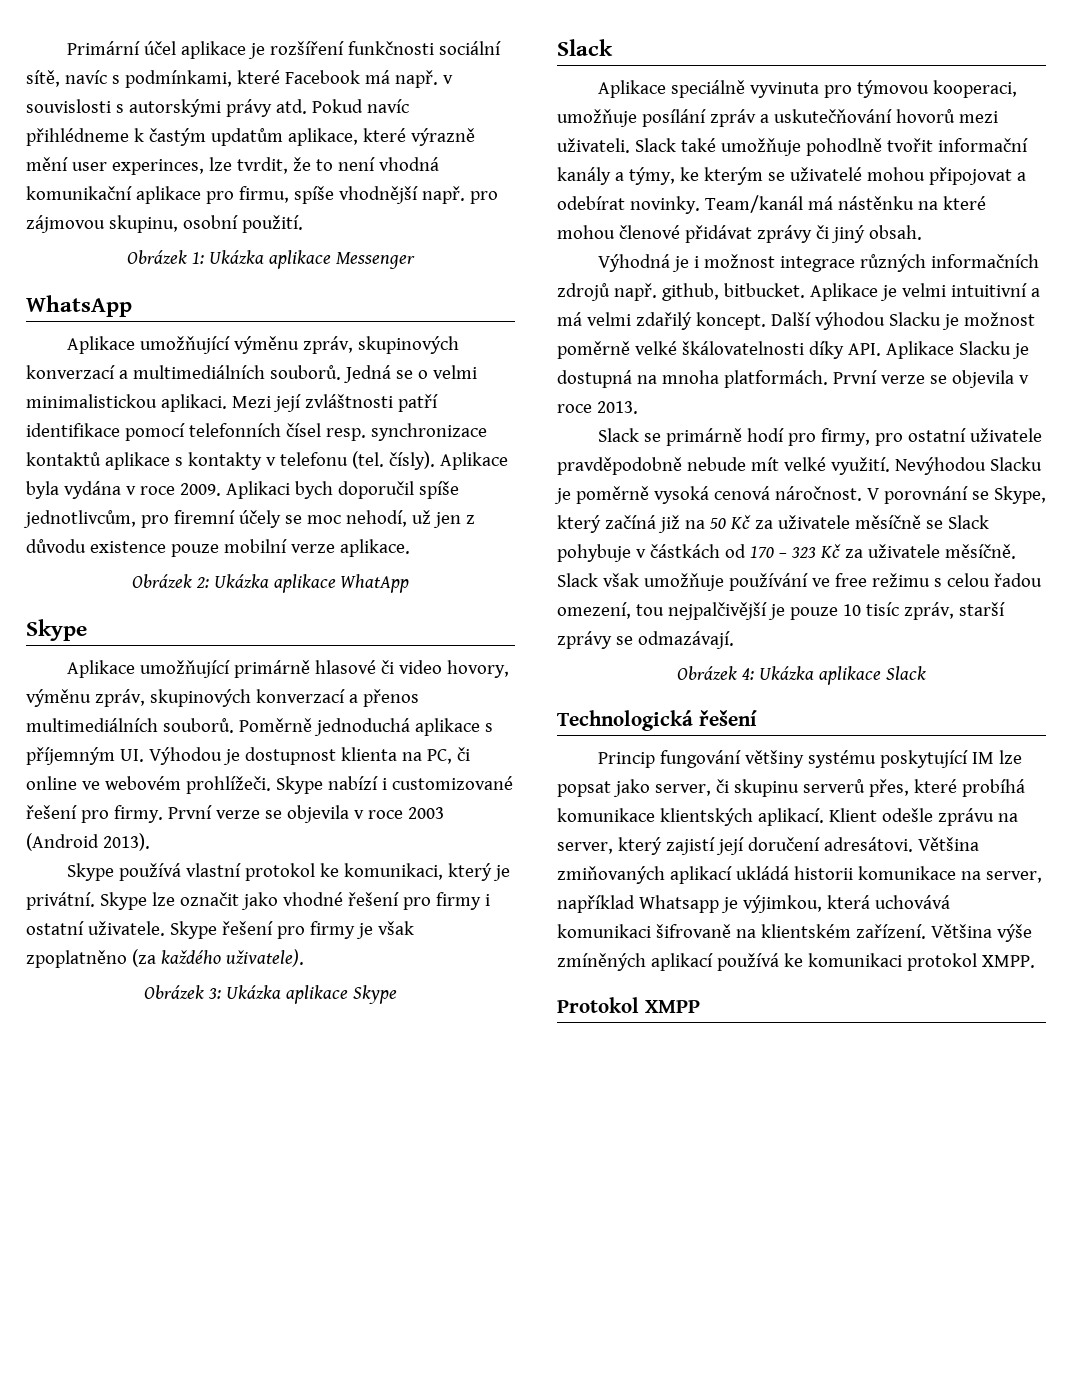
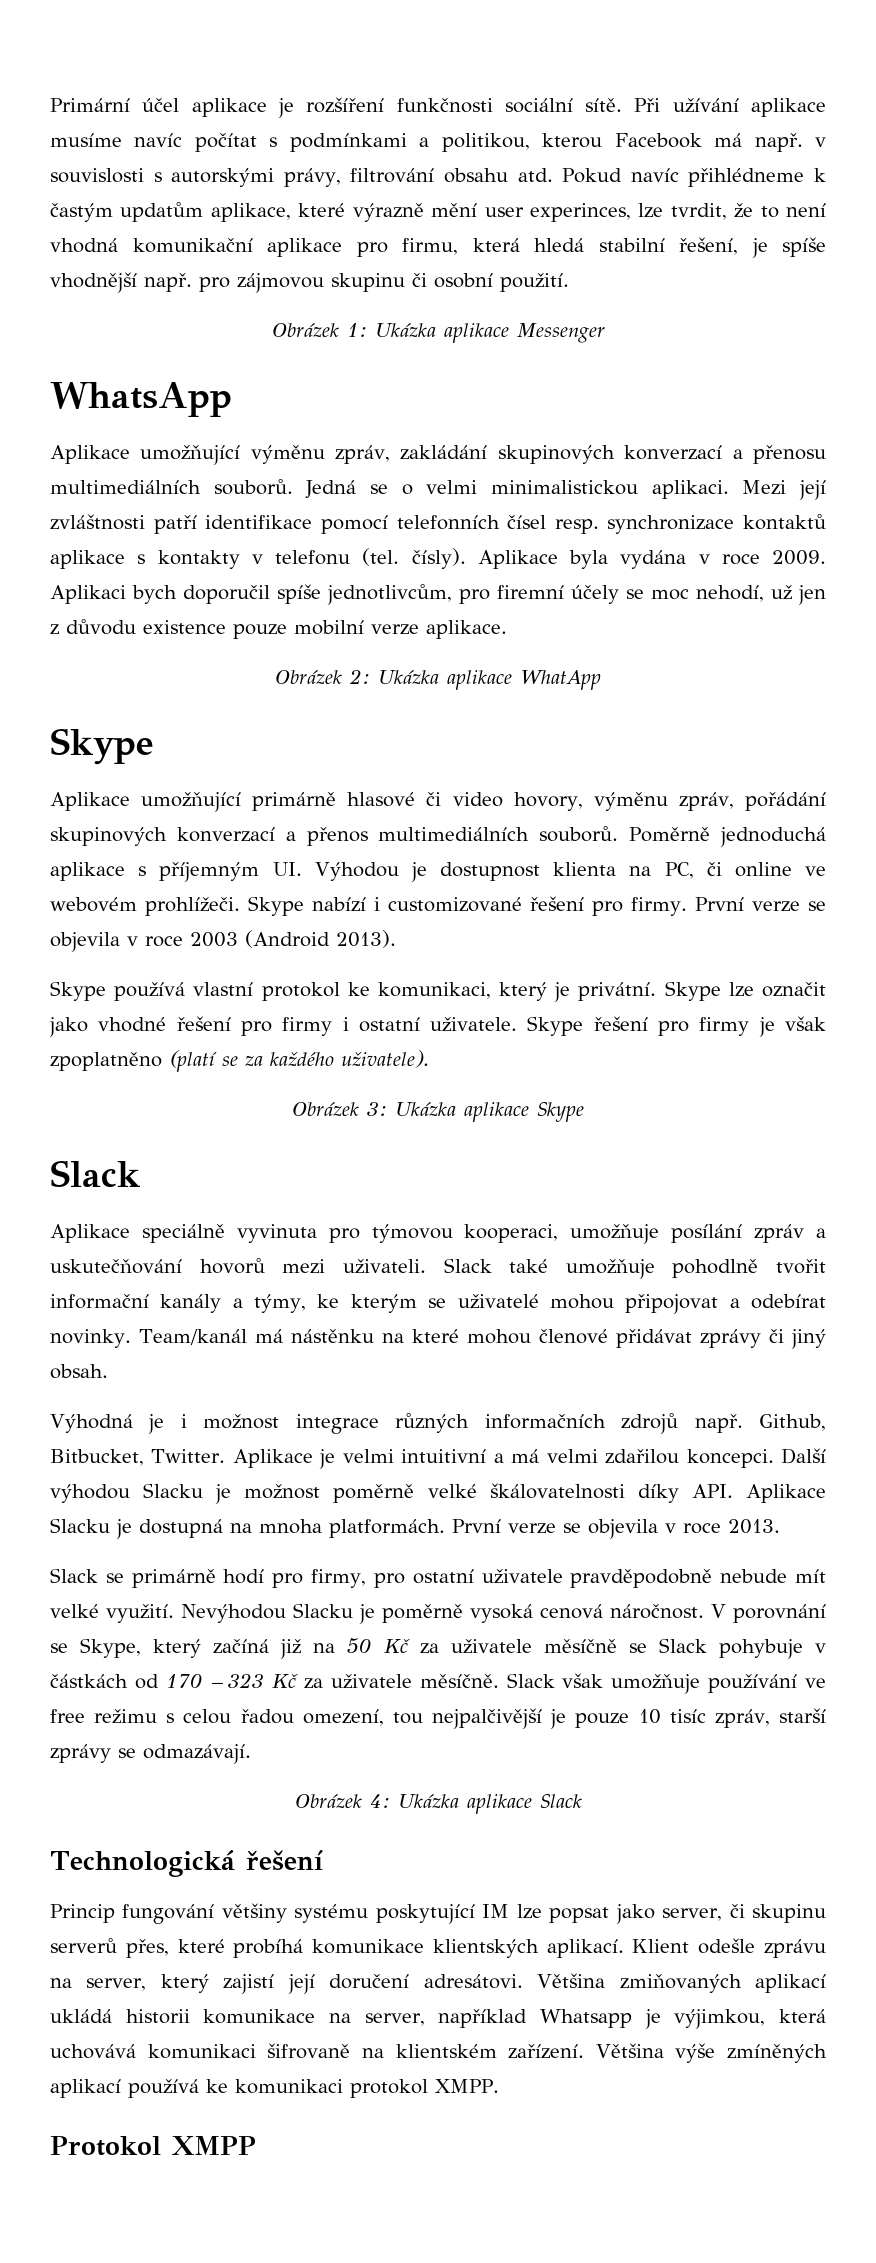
- Primární účel aplikace je rozšíření funkčnosti sociální sítě, navíc s podmínkami, které Facebook má např. v souvislosti s autorskými právy atd.
+ Primární účel aplikace je rozšíření funkčnosti sociální sítě. Při užívání aplikace musíme navíc počítat s podmínkami a politikou, kterou Facebook má např. v souvislosti s autorskými právy, filtrování obsahu atd.
- Pokud navíc přihlédneme k častým updatům aplikace, které výrazně mění user experinces, lze tvrdit, že to není vhodná komunikační aplikace pro firmu, spíše vhodnější např. pro zájmovou skupinu, osobní použití.
+ Pokud navíc přihlédneme k častým updatům aplikace, které výrazně mění user experinces, lze tvrdit, že to není vhodná komunikační aplikace pro firmu, která hledá stabilní řešení, je spíše vhodnější např. pro zájmovou skupinu či osobní použití.
- Aplikace umožňující výměnu zpráv, skupinových konverzací a multimediálních souborů.
+ Aplikace umožňující výměnu zpráv, zakládání skupinových konverzací a přenosu multimediálních souborů.
- Aplikace umožňující primárně hlasové či video hovory, výměnu zpráv, skupinových konverzací a přenos multimediálních souborů.
+ Aplikace umožňující primárně hlasové či video hovory, výměnu zpráv, pořádání skupinových konverzací a přenos multimediálních souborů.
- Skype řešení pro firmy je však zpoplatněno (za každého uživatele).
+ Skype řešení pro firmy je však zpoplatněno (platí se za každého uživatele).
- Výhodná je i možnost integrace různých informačních zdrojů např. github, bitbucket.
+ Výhodná je i možnost integrace různých informačních zdrojů např. Github, Bitbucket, Twitter.
- Aplikace je velmi intuitivní a má velmi zdařilý koncept.
+ Aplikace je velmi intuitivní a má velmi zdařilou koncepci.

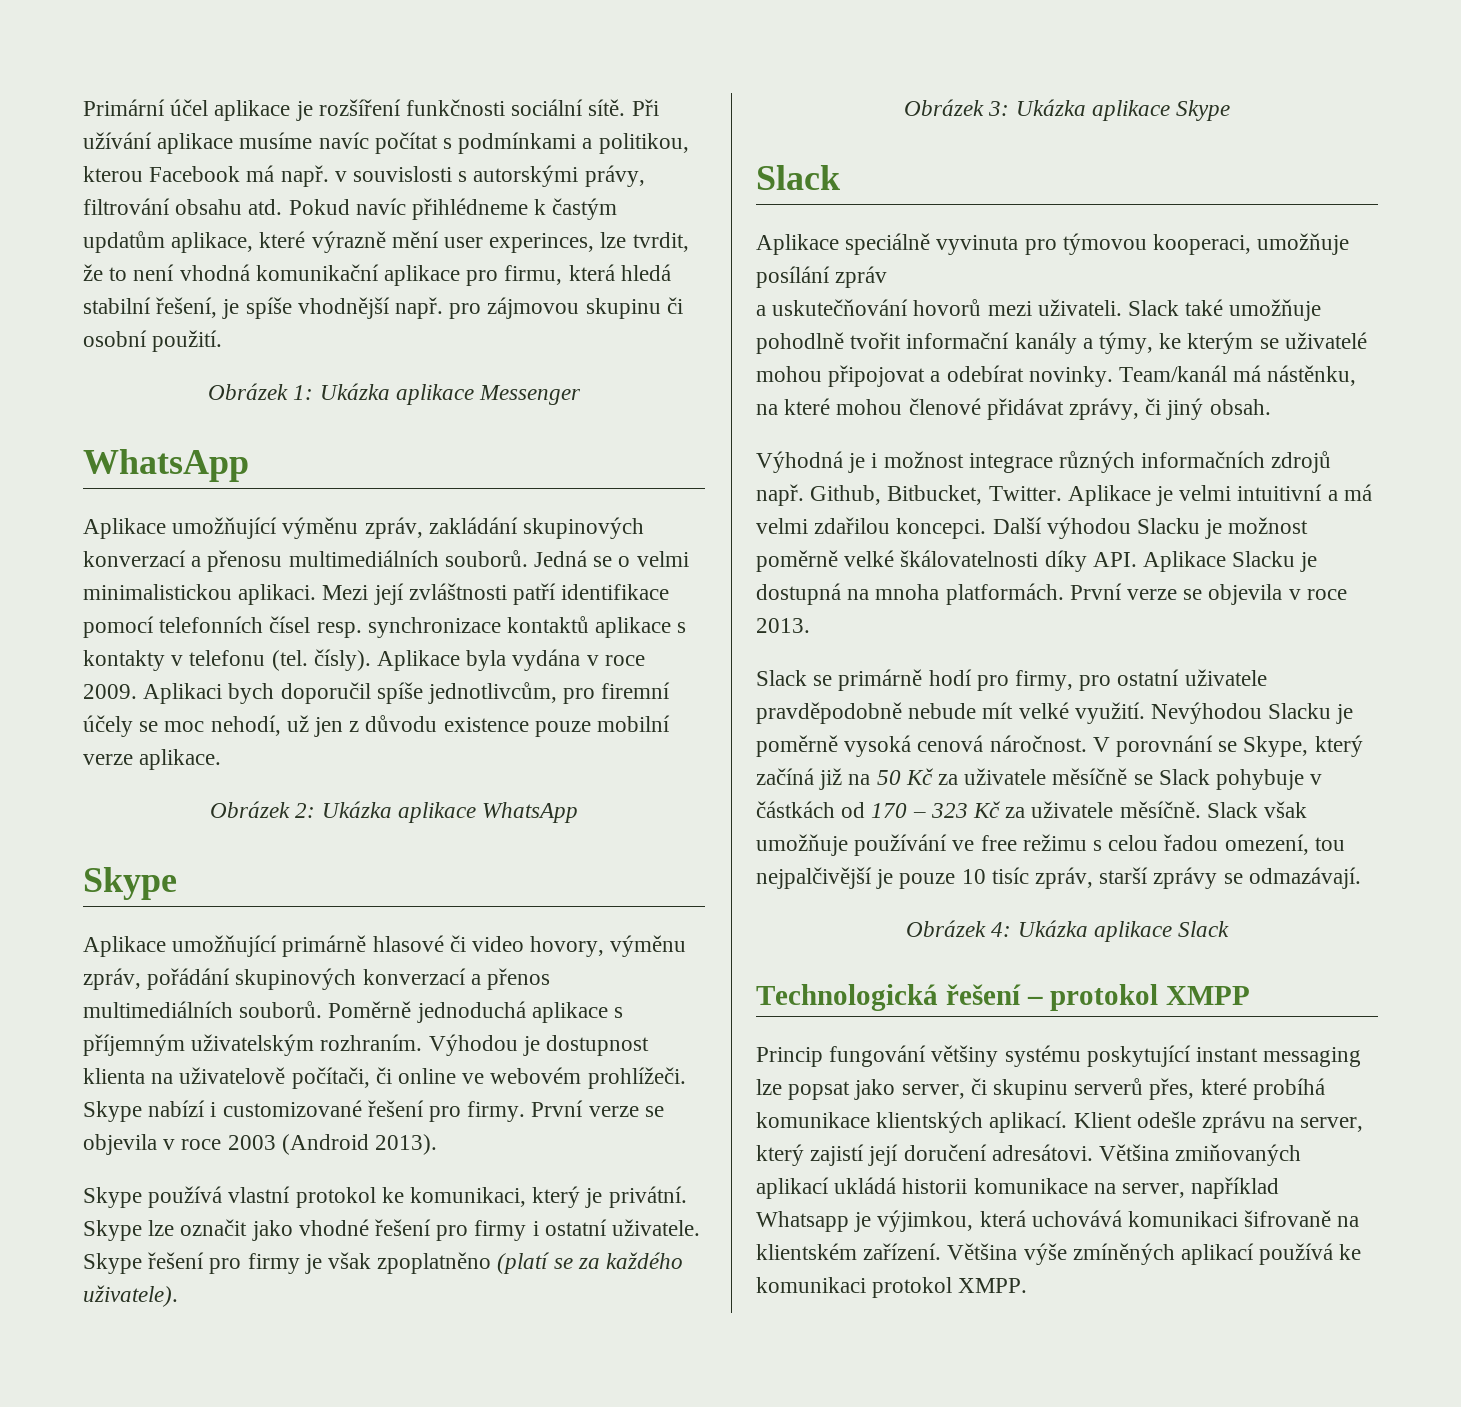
- Obrázek 2: Ukázka aplikace WhatApp
+ Obrázek 2: Ukázka aplikace WhatsApp
- Poměrně jednoduchá aplikace s příjemným UI. Výhodou je dostupnost klienta na PC, či online ve webovém prohlížeči.
+ Poměrně jednoduchá aplikace s příjemným uživatelským rozhraním. Výhodou je dostupnost klienta na uživatelově počítači, či online ve webovém prohlížeči.
- Aplikace speciálně vyvinuta pro týmovou kooperaci, umožňuje posílání zpráv a uskutečňování hovorů mezi uživateli.
+ Aplikace speciálně vyvinuta pro týmovou kooperaci, umožňuje posílání zpráv
+ a uskutečňování hovorů mezi uživateli.
- Team/kanál má nástěnku na které mohou členové přidávat zprávy či jiný obsah.
+ Team/kanál má nástěnku, na které mohou členové přidávat zprávy, či jiný obsah.
- Technologická řešení
+ Technologická řešení – protokol XMPP
- Princip fungování většiny systému poskytující IM lze popsat jako server, či skupinu serverů přes, které probíhá komunikace klientských aplikací.
+ Princip fungování většiny systému poskytující instant messaging lze popsat jako server, či skupinu serverů přes, které probíhá komunikace klientských aplikací.
- Protokol XMPP

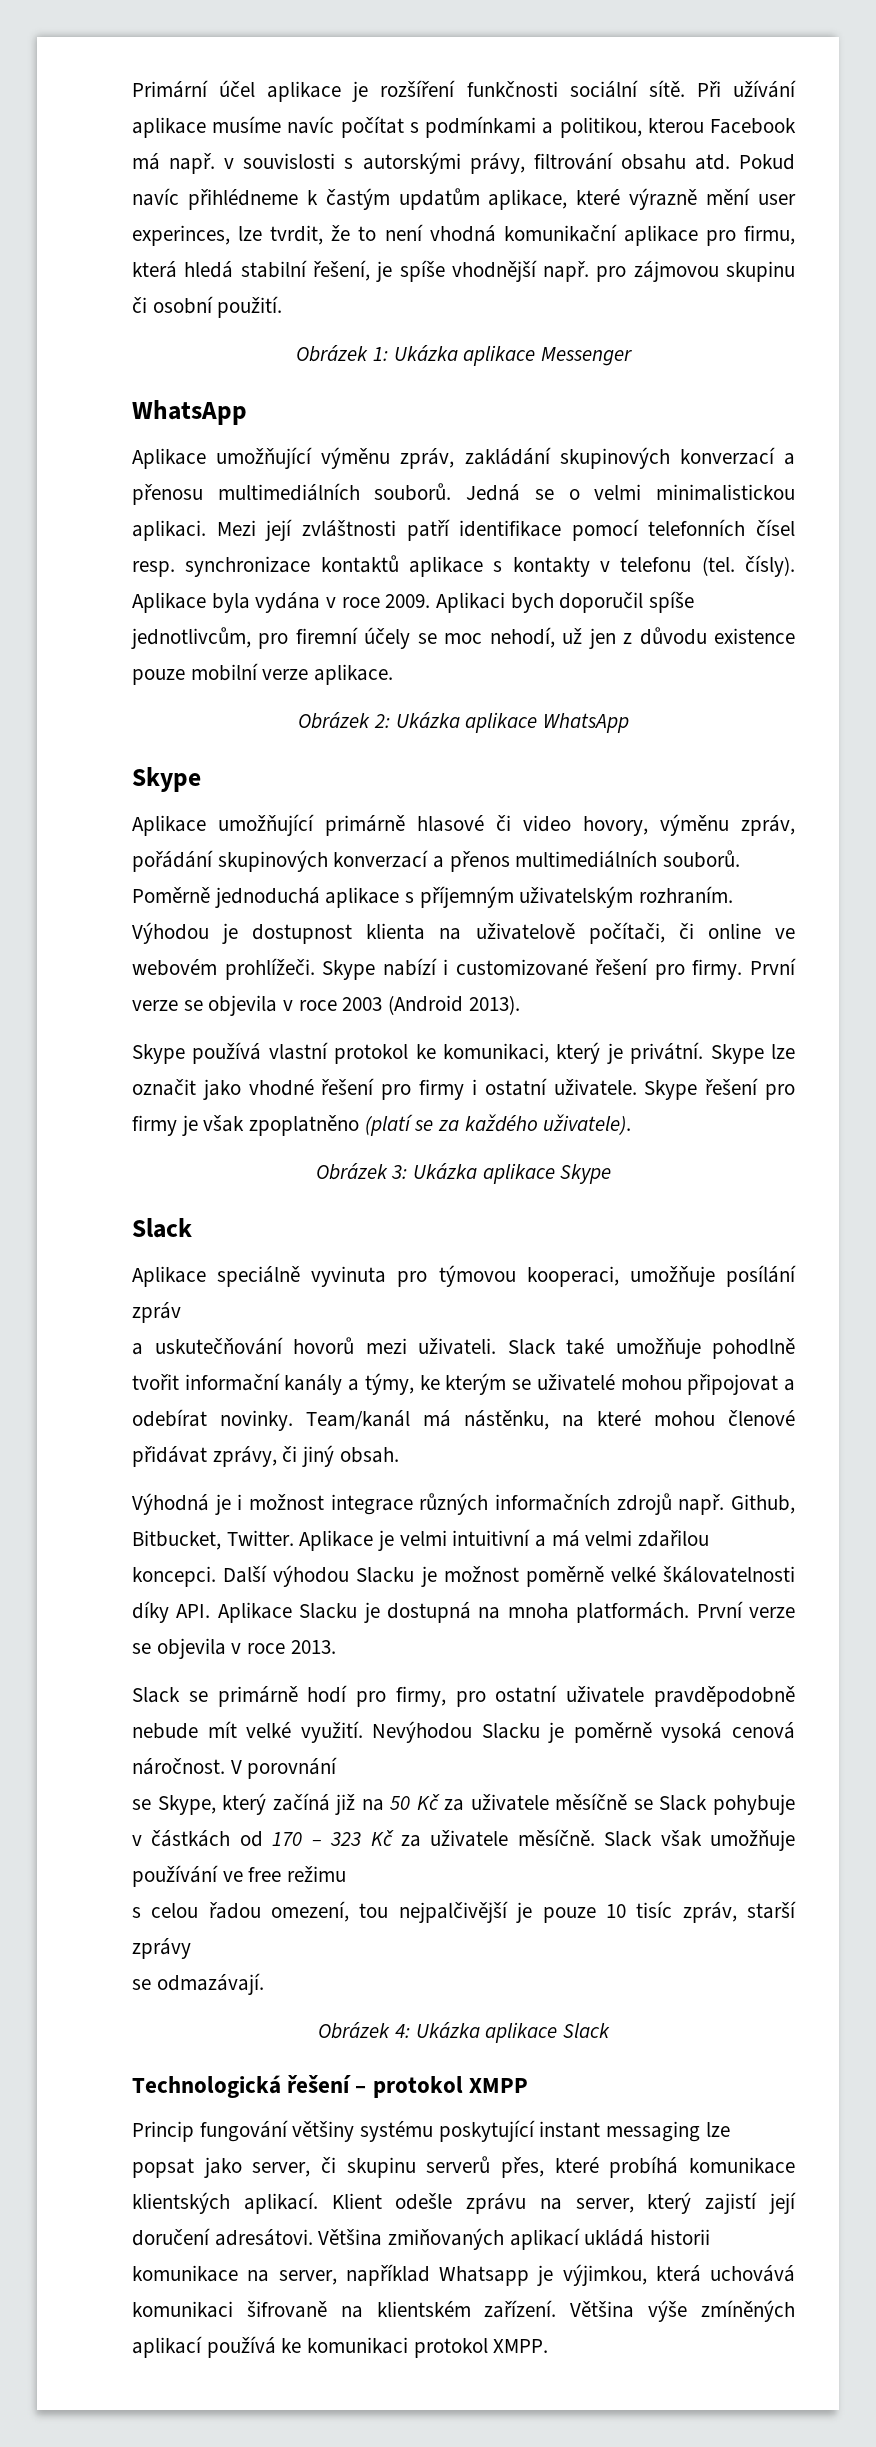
- V porovnání se Skype, který začíná již na 50 Kč za uživatele měsíčně se Slack pohybuje v částkách od 170 – 323 Kč za uživatele měsíčně.
+ V porovnání
+ se Skype, který začíná již na 50 Kč za uživatele měsíčně se Slack pohybuje v částkách od 170 – 323 Kč za uživatele měsíčně.
- Slack však umožňuje používání ve free režimu s celou řadou omezení, tou nejpalčivější je pouze 10 tisíc zpráv, starší zprávy se odmazávají.
+ Slack však umožňuje používání ve free režimu
+ s celou řadou omezení, tou nejpalčivější je pouze 10 tisíc zpráv, starší zprávy
+ se odmazávají.

